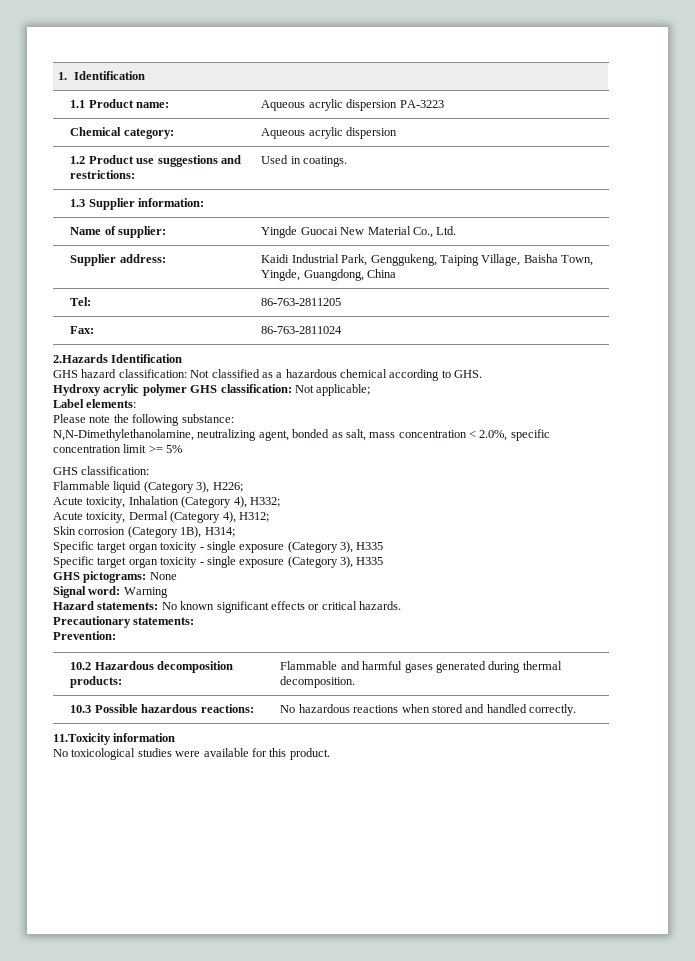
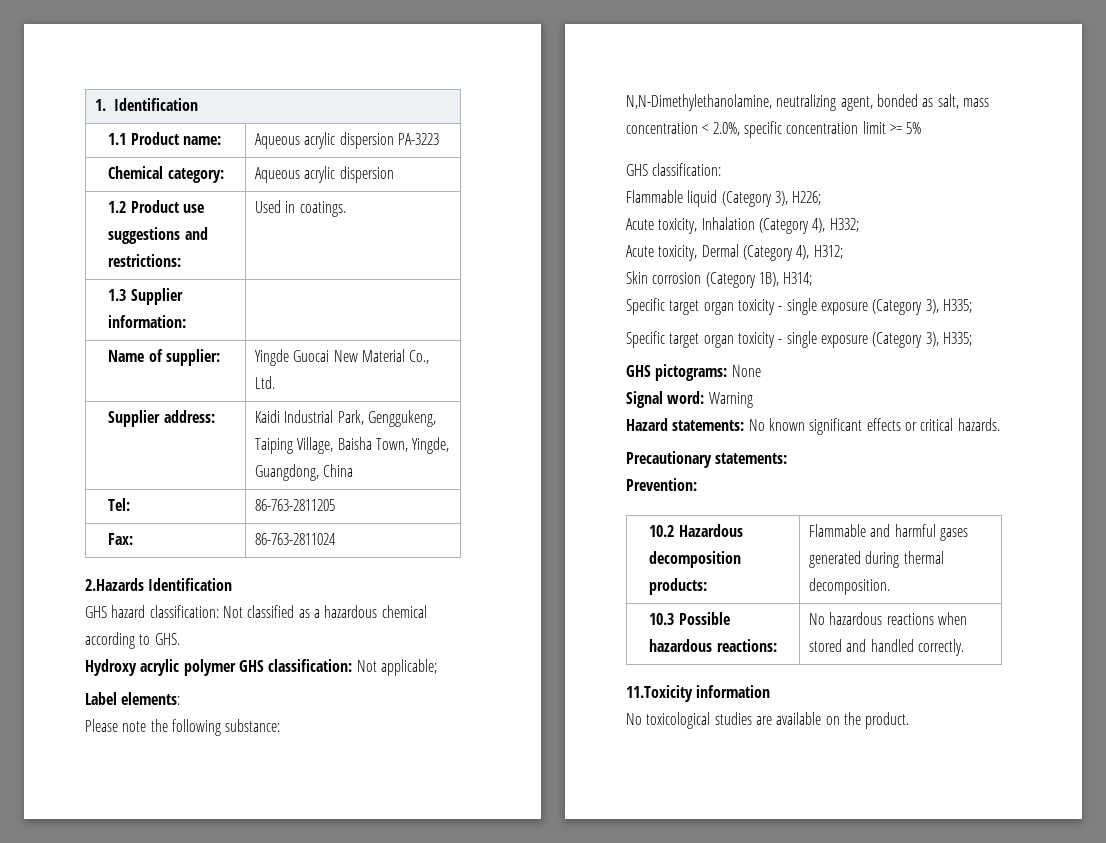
  Skin corrosion (Category 1B), H314;
- Specific target organ toxicity - single exposure (Category 3), H335
- Specific target organ toxicity - single exposure (Category 3), H335
+ Specific target organ toxicity - single exposure (Category 3), H335;
+ Specific target organ toxicity - single exposure (Category 3), H335;
- No toxicological studies were available for this product.
+ No toxicological studies are available on the product.

